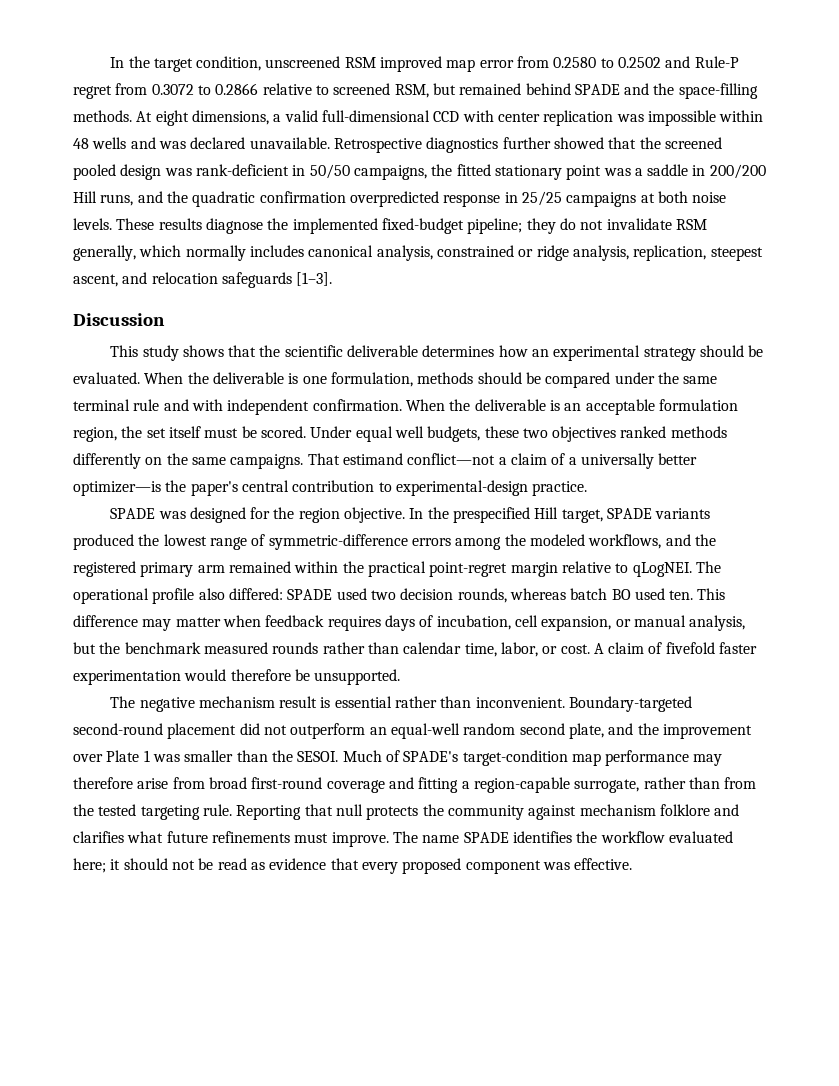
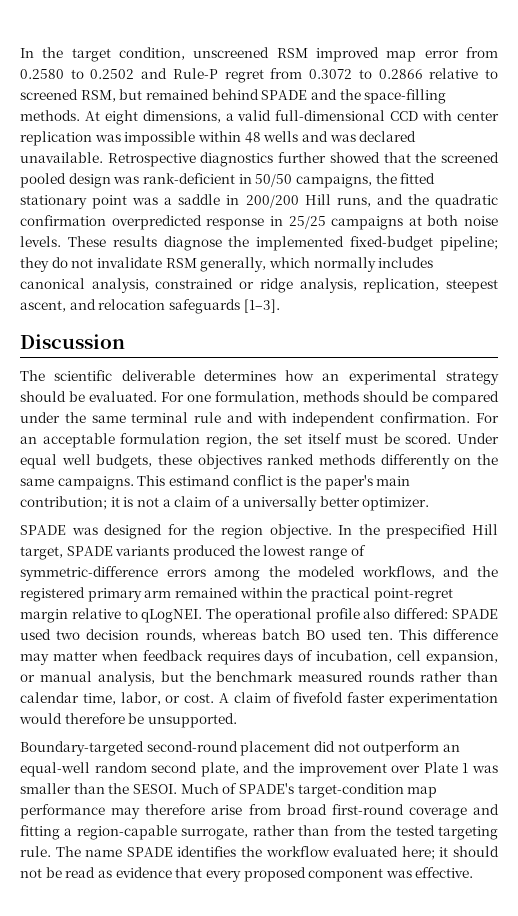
- This study shows that the scientific deliverable determines how an experimental strategy should be evaluated.
+ The scientific deliverable determines how an experimental strategy should be evaluated.
- When the deliverable is one formulation, methods should be compared under the same terminal rule and with independent confirmation.
+ For one formulation, methods should be compared under the same terminal rule and with independent confirmation.
- When the deliverable is an acceptable formulation region, the set itself must be scored.
+ For an acceptable formulation region, the set itself must be scored.
- Under equal well budgets, these two objectives ranked methods differently on the same campaigns.
+ Under equal well budgets, these objectives ranked methods differently on the same campaigns.
- That estimand conflict—not a claim of a universally better optimizer—is the paper's central contribution to experimental-design practice.
+ This estimand conflict is the paper's main contribution; it is not a claim of a universally better optimizer.
- The negative mechanism result is essential rather than inconvenient.
- Reporting that null protects the community against mechanism folklore and clarifies what future refinements must improve.

